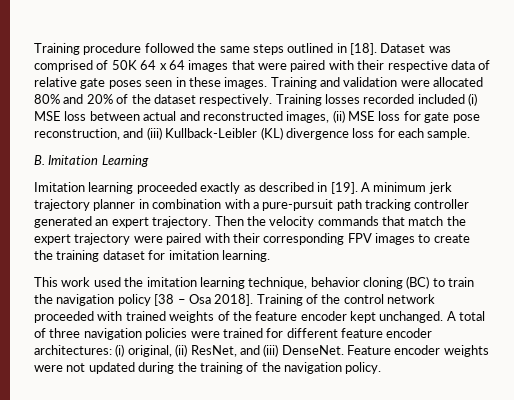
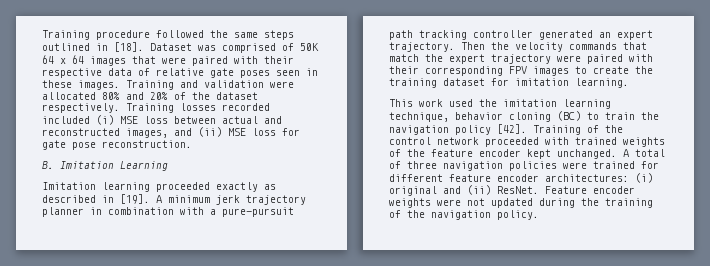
- Training losses recorded included (i) MSE loss between actual and reconstructed images, (ii) MSE loss for gate pose reconstruction, and (iii) Kullback-Leibler (KL) divergence loss for each sample.
+ Training losses recorded included (i) MSE loss between actual and reconstructed images, and (ii) MSE loss for gate pose reconstruction.
- This work used the imitation learning technique, behavior cloning (BC) to train the navigation policy [38 – Osa 2018].
+ This work used the imitation learning technique, behavior cloning (BC) to train the navigation policy [42].
- A total of three navigation policies were trained for different feature encoder architectures: (i) original, (ii) ResNet, and (iii) DenseNet.
+ A total of three navigation policies were trained for different feature encoder architectures: (i) original and (ii) ResNet.

